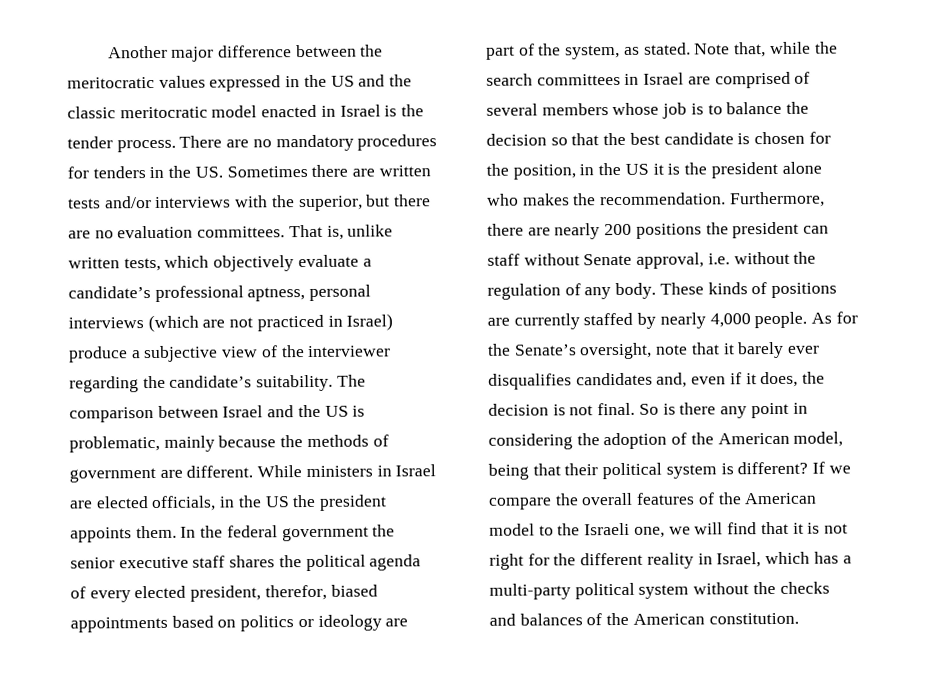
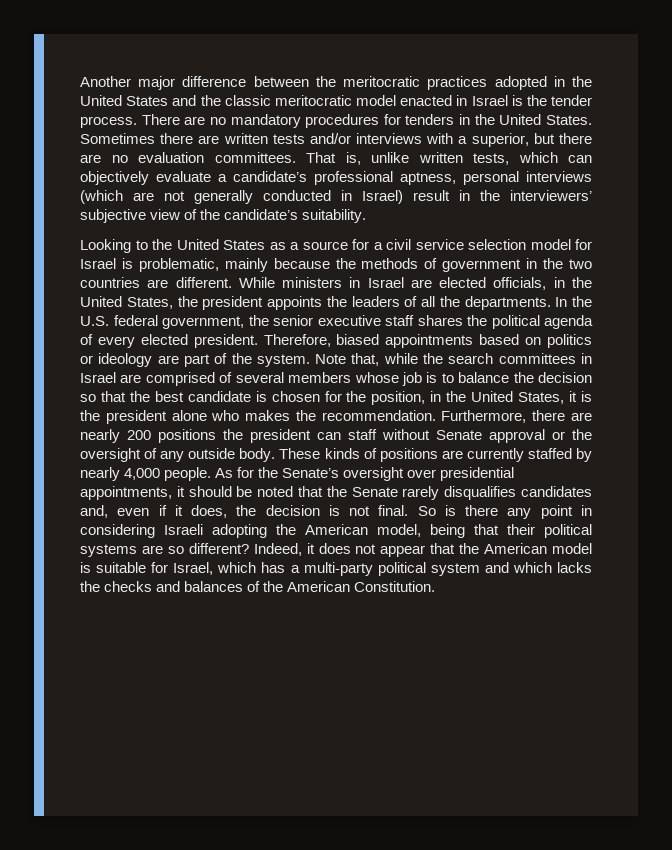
- Another major difference between the meritocratic values expressed in the US and the classic meritocratic model enacted in Israel is the tender process.
+ Another major difference between the meritocratic practices adopted in the United States and the classic meritocratic model enacted in Israel is the tender process.
- There are no mandatory procedures for tenders in the US. Sometimes there are written tests and/or interviews with the superior, but there are no evaluation committees.
+ There are no mandatory procedures for tenders in the United States. Sometimes there are written tests and/or interviews with a superior, but there are no evaluation committees.
- That is, unlike written tests, which objectively evaluate a candidate’s professional aptness, personal interviews (which are not practiced in Israel) produce a subjective view of the interviewer regarding the candidate’s suitability. The comparison between Israel and the US is problematic, mainly because the methods of government are different.
+ That is, unlike written tests, which can objectively evaluate a candidate’s professional aptness, personal interviews (which are not generally conducted in Israel) result in the interviewers’ subjective view of the candidate’s suitability.
+ Looking to the United States as a source for a civil service selection model for Israel is problematic, mainly because the methods of government in the two countries are different.
- While ministers in Israel are elected officials, in the US the president appoints them. In the federal government the senior executive staff shares the political agenda of every elected president, therefor, biased appointments based on politics or ideology are part of the system, as stated.
+ While ministers in Israel are elected officials, in the United States, the president appoints the leaders of all the departments. In the U.S. federal government, the senior executive staff shares the political agenda of every elected president. Therefore, biased appointments based on politics or ideology are part of the system.
- Note that, while the search committees in Israel are comprised of several members whose job is to balance the decision so that the best candidate is chosen for the position, in the US it is the president alone who makes the recommendation.
+ Note that, while the search committees in Israel are comprised of several members whose job is to balance the decision so that the best candidate is chosen for the position, in the United States, it is the president alone who makes the recommendation.
- Furthermore, there are nearly 200 positions the president can staff without Senate approval, i.e. without the regulation of any body.
+ Furthermore, there are nearly 200 positions the president can staff without Senate approval or the oversight of any outside body.
- As for the Senate’s oversight, note that it barely ever disqualifies candidates and, even if it does, the decision is not final.
+ As for the Senate’s oversight over presidential appointments, it should be noted that the Senate rarely disqualifies candidates and, even if it does, the decision is not final.
- So is there any point in considering the adoption of the American model, being that their political system is different? If we compare the overall features of the American model to the Israeli one, we will find that it is not right for the different reality in Israel, which has a multi-party political system without the checks and balances of the American constitution.
+ So is there any point in considering Israeli adopting the American model, being that their political systems are so different? Indeed, it does not appear that the American model is suitable for Israel, which has a multi-party political system and which lacks the checks and balances of the American Constitution.

